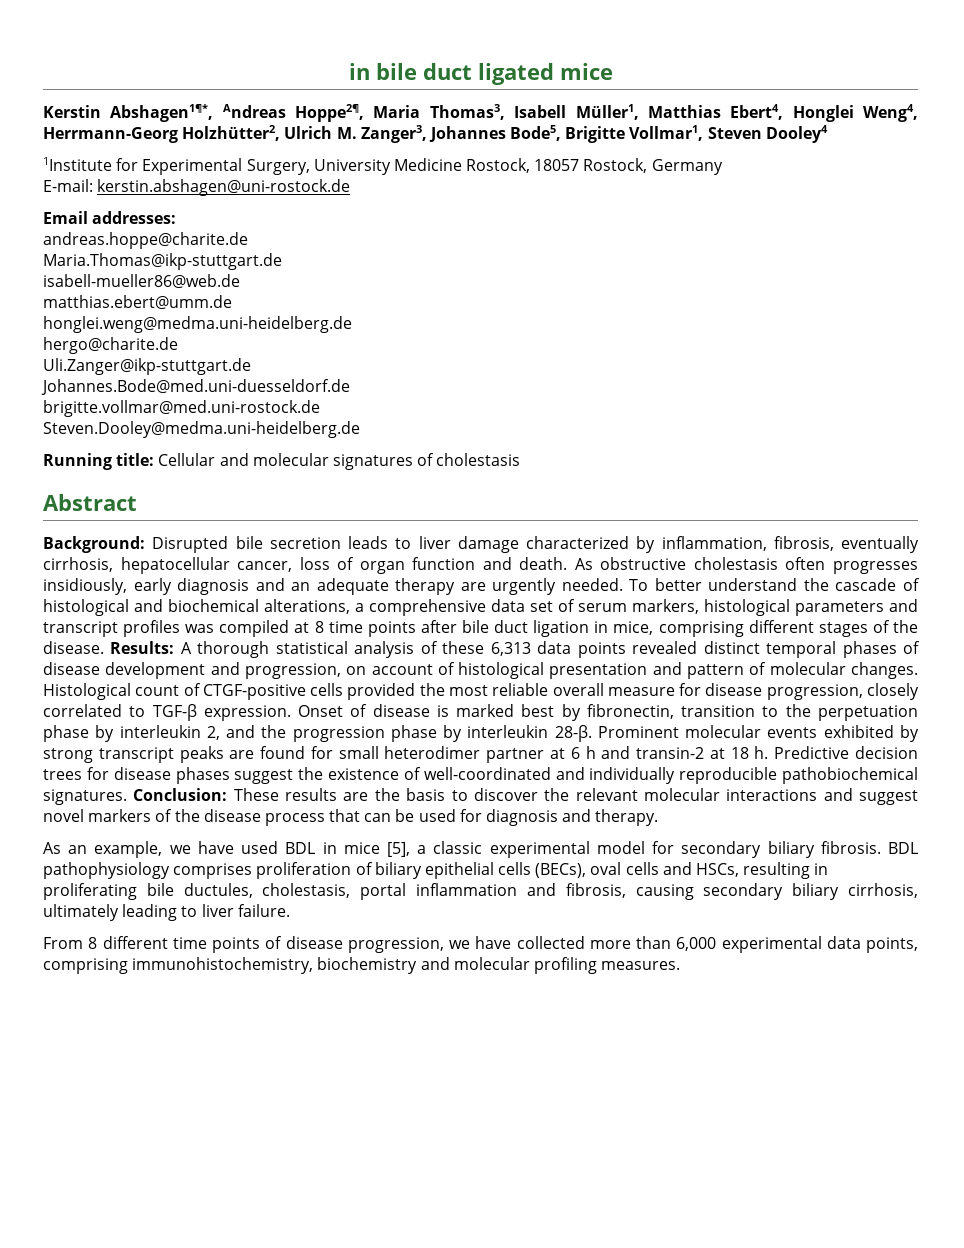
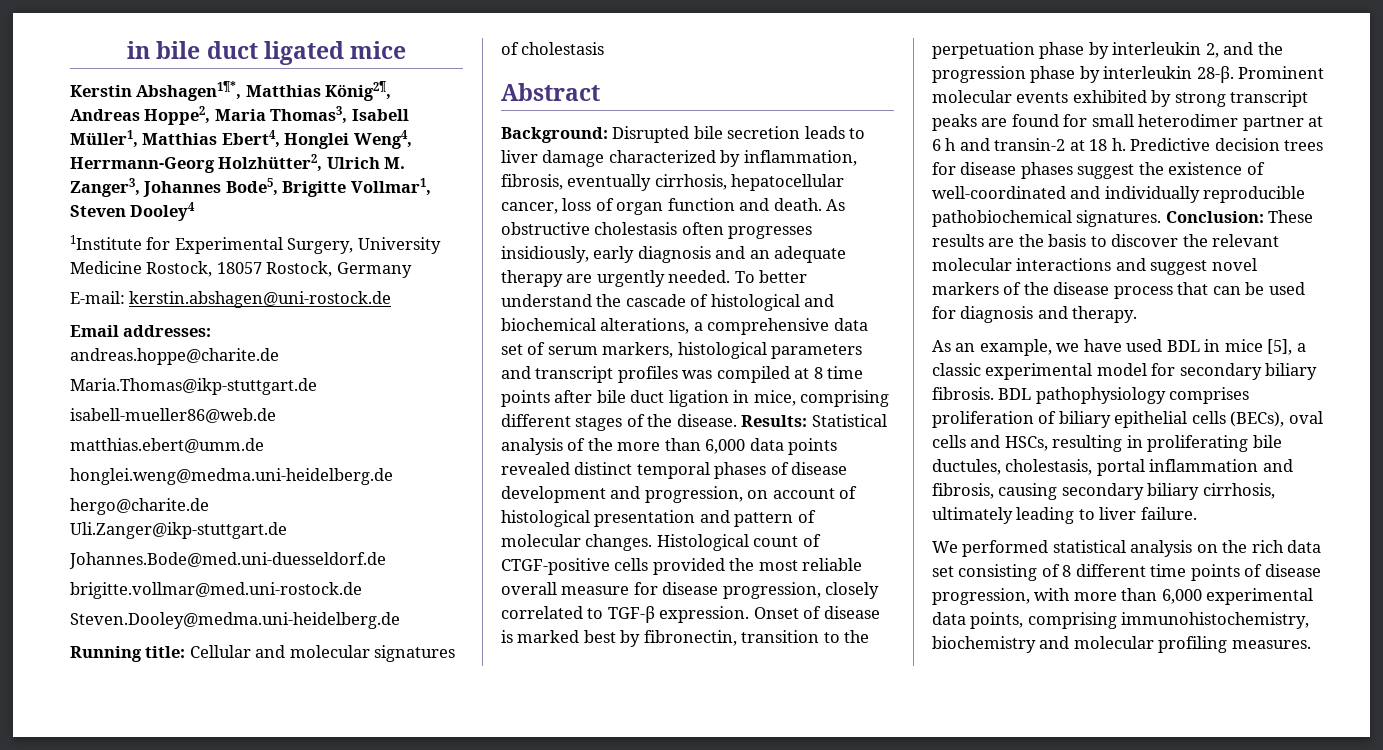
- Kerstin Abshagen1¶*, Andreas Hoppe2¶, Maria Thomas3, Isabell Müller1, Matthias Ebert4, Honglei Weng4, Herrmann-Georg Holzhütter2, Ulrich M. Zanger3, Johannes Bode5, Brigitte Vollmar1, Steven Dooley4
+ Kerstin Abshagen1¶*, Matthias König2¶, Andreas Hoppe2, Maria Thomas3, Isabell Müller1, Matthias Ebert4, Honglei Weng4, Herrmann-Georg Holzhütter2, Ulrich M. Zanger3, Johannes Bode5, Brigitte Vollmar1, Steven Dooley4
- Results: A thorough statistical analysis of these 6,313 data points revealed distinct temporal phases of disease development and progression, on account of histological presentation and pattern of molecular changes.
+ Results: Statistical analysis of the more than 6,000 data points revealed distinct temporal phases of disease development and progression, on account of histological presentation and pattern of molecular changes.
- From 8 different time points of disease progression, we have collected more than 6,000 experimental data points, comprising immunohistochemistry, biochemistry and molecular profiling measures.
+ We performed statistical analysis on the rich data set consisting of 8 different time points of disease progression, with more than 6,000 experimental data points, comprising immunohistochemistry, biochemistry and molecular profiling measures.

